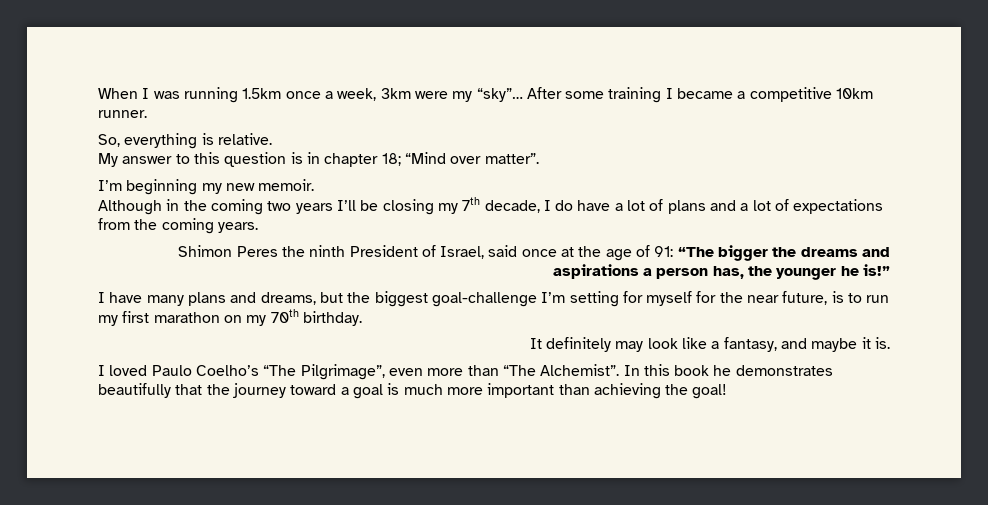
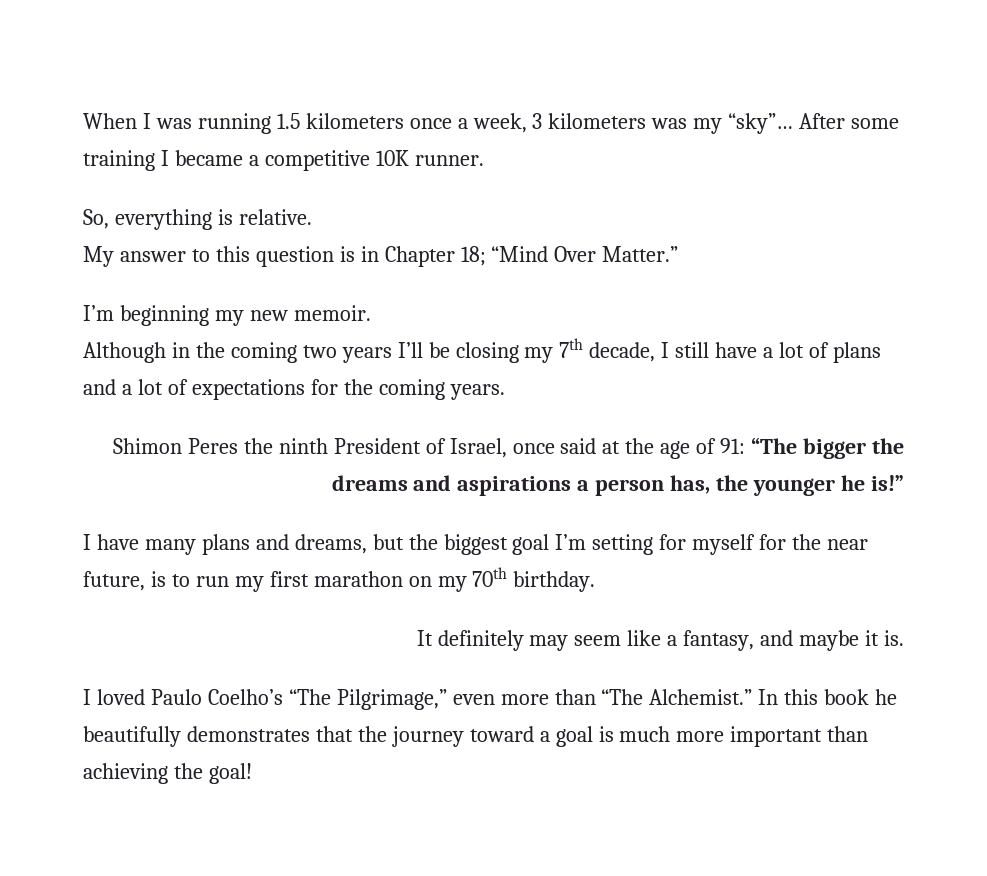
- When I was running 1.5km once a week, 3km were my “sky”…
+ When I was running 1.5 kilometers once a week, 3 kilometers was my “sky”…
- After some training I became a competitive 10km runner.
+ After some training I became a competitive 10K runner.
- My answer to this question is in chapter 18; “Mind over matter”.
+ My answer to this question is in Chapter 18; “Mind Over Matter.”
- Although in the coming two years I’ll be closing my 7th decade, I do have a lot of plans and a lot of expectations from the coming years.
+ Although in the coming two years I’ll be closing my 7th decade, I still have a lot of plans and a lot of expectations for the coming years.
- Shimon Peres the ninth President of Israel, said once at the age of 91: “The bigger the dreams and aspirations a person has, the younger he is!”
+ Shimon Peres the ninth President of Israel, once said at the age of 91: “The bigger the dreams and aspirations a person has, the younger he is!”
- I have many plans and dreams, but the biggest goal-challenge I’m setting for myself for the near future, is to run my first marathon on my 70th birthday.
+ I have many plans and dreams, but the biggest goal I’m setting for myself for the near future, is to run my first marathon on my 70th birthday.
- It definitely may look like a fantasy, and maybe it is.
+ It definitely may seem like a fantasy, and maybe it is.
- I loved Paulo Coelho’s “The Pilgrimage”, even more than “The Alchemist”.
+ I loved Paulo Coelho’s “The Pilgrimage,” even more than “The Alchemist.”
- In this book he demonstrates beautifully that the journey toward a goal is much more important than achieving the goal!
+ In this book he beautifully demonstrates that the journey toward a goal is much more important than achieving the goal!

